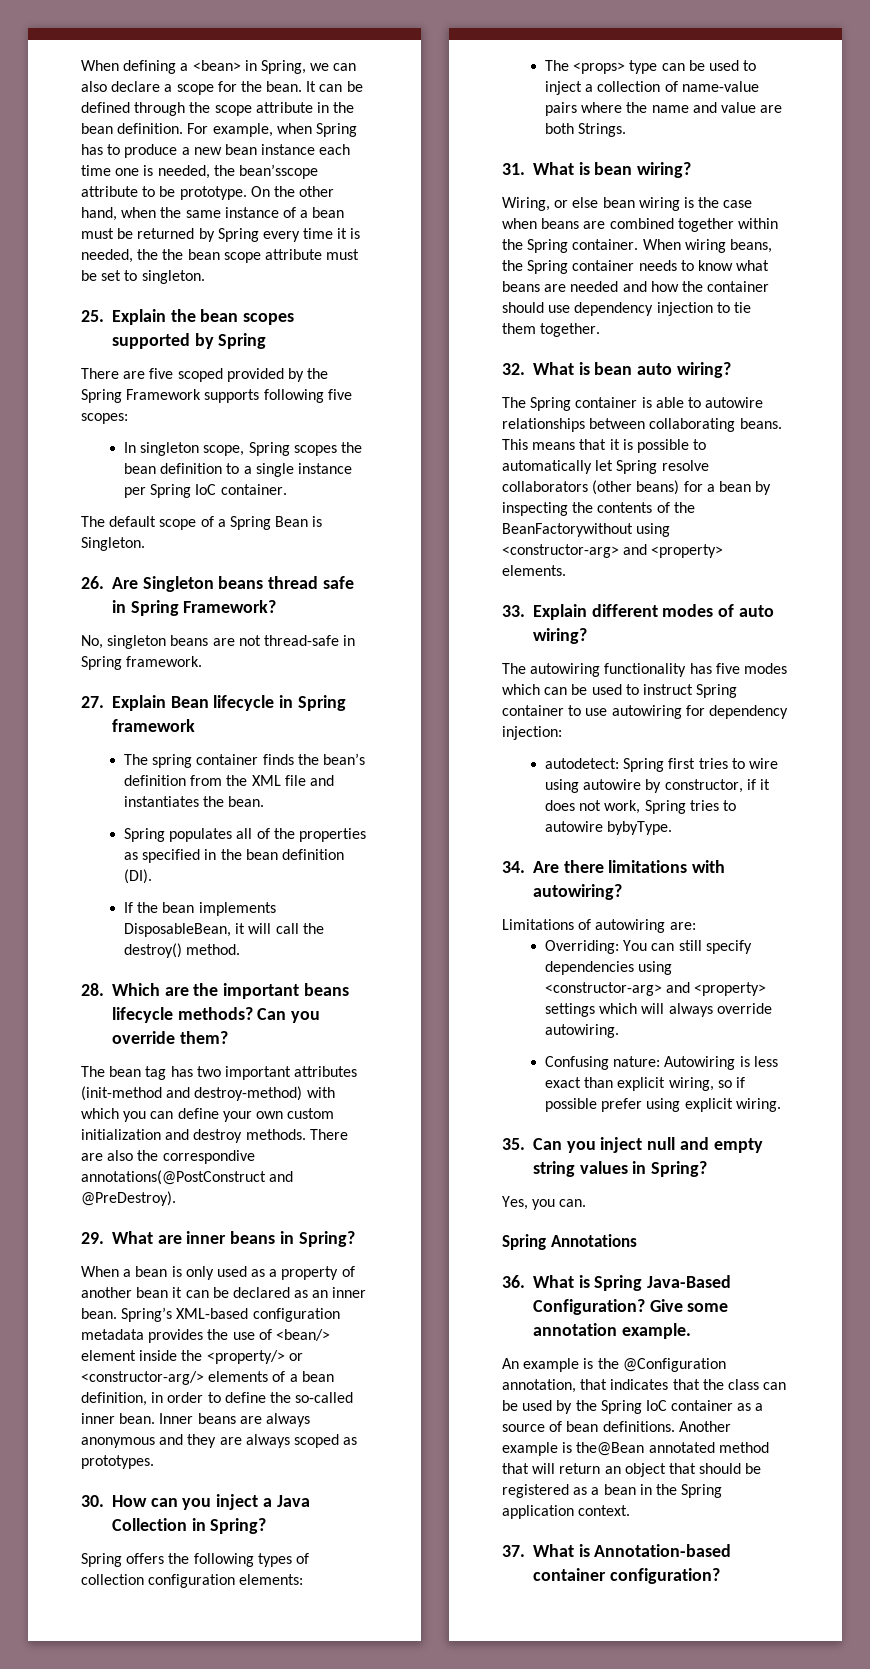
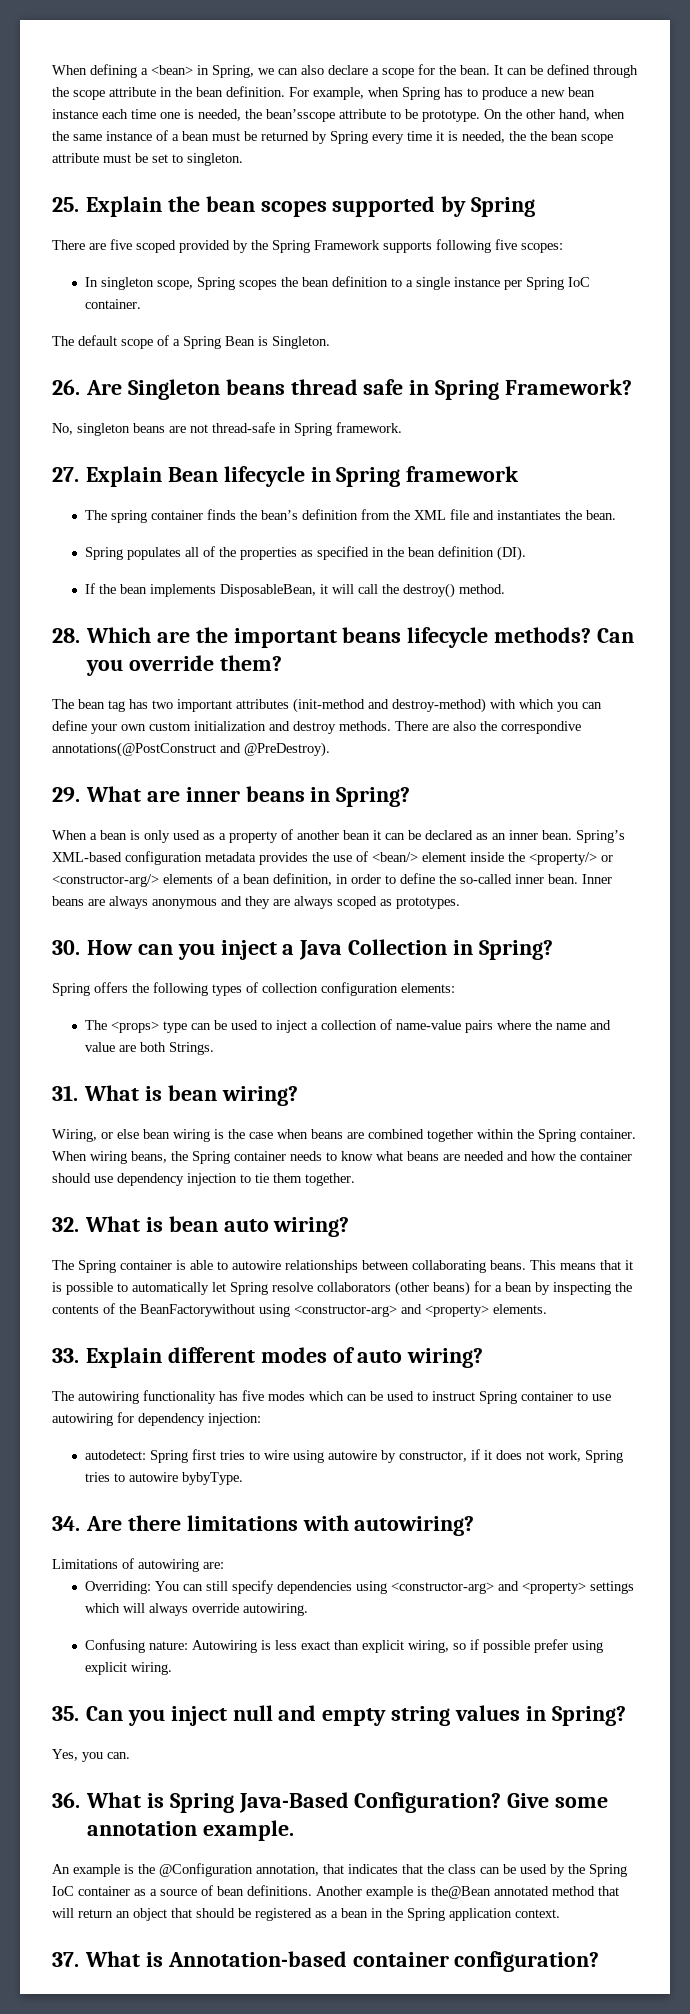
- Spring Annotations

